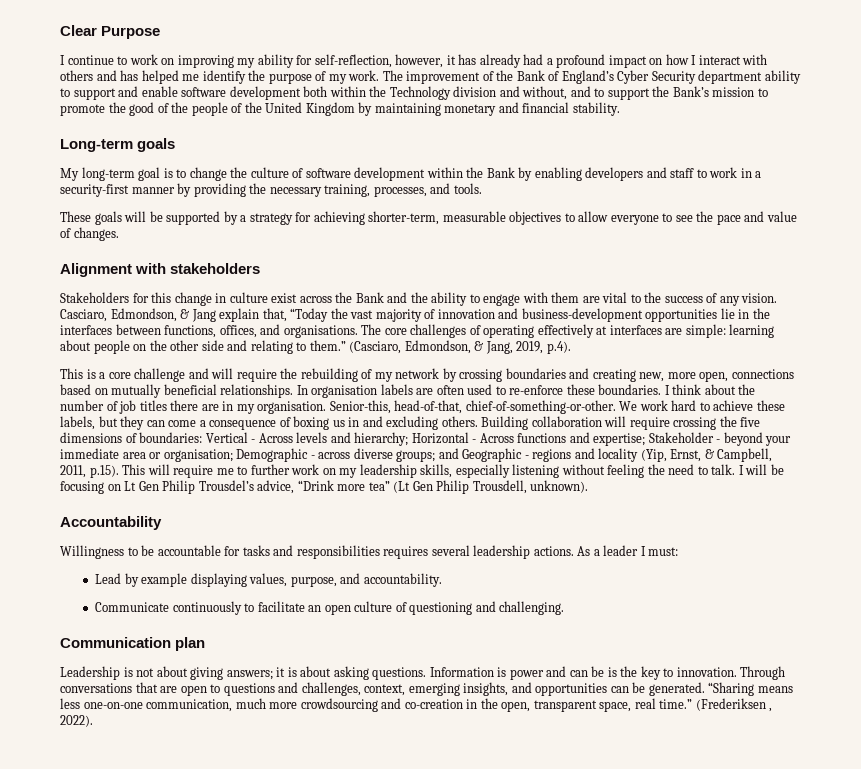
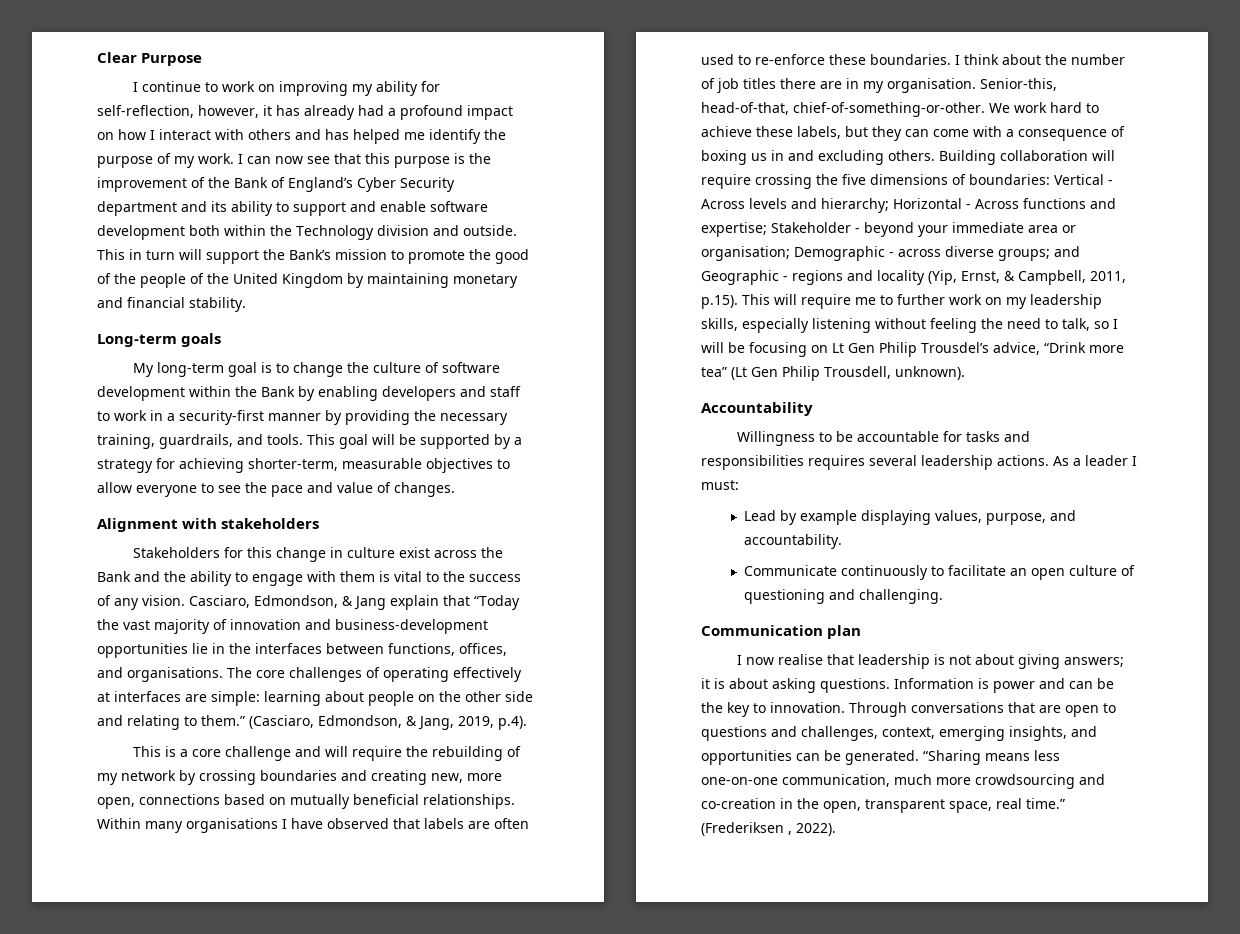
- The improvement of the Bank of England’s Cyber Security department ability to support and enable software development both within the Technology division and without, and to support the Bank’s mission to promote the good of the people of the United Kingdom by maintaining monetary and financial stability.
+ I can now see that this purpose is the improvement of the Bank of England’s Cyber Security department and its ability to support and enable software development both within the Technology division and outside. This in turn will support the Bank’s mission to promote the good of the people of the United Kingdom by maintaining monetary and financial stability.
- My long-term goal is to change the culture of software development within the Bank by enabling developers and staff to work in a security-first manner by providing the necessary training, processes, and tools.
- These goals will be supported by a strategy for achieving shorter-term, measurable objectives to allow everyone to see the pace and value of changes.
+ My long-term goal is to change the culture of software development within the Bank by enabling developers and staff to work in a security-first manner by providing the necessary training, guardrails, and tools. This goal will be supported by a strategy for achieving shorter-term, measurable objectives to allow everyone to see the pace and value of changes.
- Stakeholders for this change in culture exist across the Bank and the ability to engage with them are vital to the success of any vision.
+ Stakeholders for this change in culture exist across the Bank and the ability to engage with them is vital to the success of any vision.
- Casciaro, Edmondson, & Jang explain that, “Today the vast majority of innovation and business-development opportunities lie in the interfaces between functions, offices, and organisations.
+ Casciaro, Edmondson, & Jang explain that “Today the vast majority of innovation and business-development opportunities lie in the interfaces between functions, offices, and organisations.
- In organisation labels are often used to re-enforce these boundaries.
+ Within many organisations I have observed that labels are often used to re-enforce these boundaries.
- We work hard to achieve these labels, but they can come a consequence of boxing us in and excluding others.
+ We work hard to achieve these labels, but they can come with a consequence of boxing us in and excluding others.
- and Geographic - regions and locality (Yip, Ernst, & Campbell, 2011, p.15). This will require me to further work on my leadership skills, especially listening without feeling the need to talk. I will be focusing on Lt Gen Philip Trousdel’s advice, “Drink more tea” (Lt Gen Philip Trousdell, unknown).
+ and Geographic - regions and locality (Yip, Ernst, & Campbell, 2011, p.15). This will require me to further work on my leadership skills, especially listening without feeling the need to talk, so I will be focusing on Lt Gen Philip Trousdel’s advice, “Drink more tea” (Lt Gen Philip Trousdell, unknown).
- Leadership is not about giving answers; it is about asking questions.
+ I now realise that leadership is not about giving answers; it is about asking questions.
- Information is power and can be is the key to innovation.
+ Information is power and can be the key to innovation.

